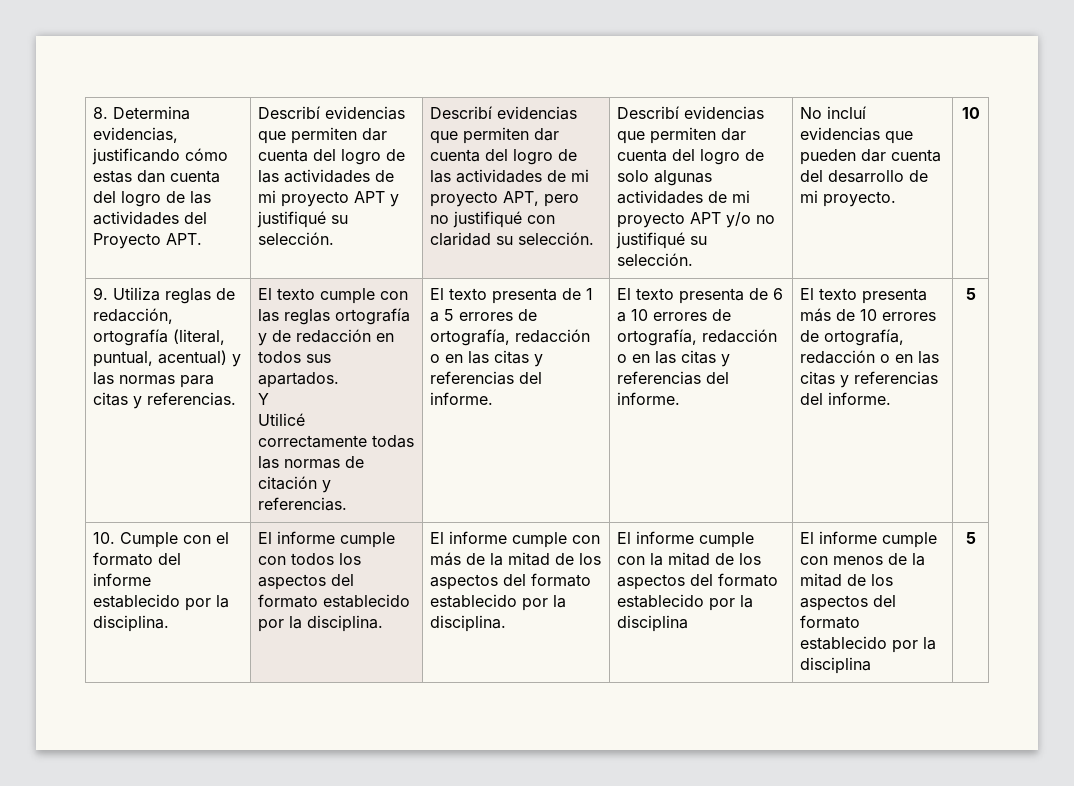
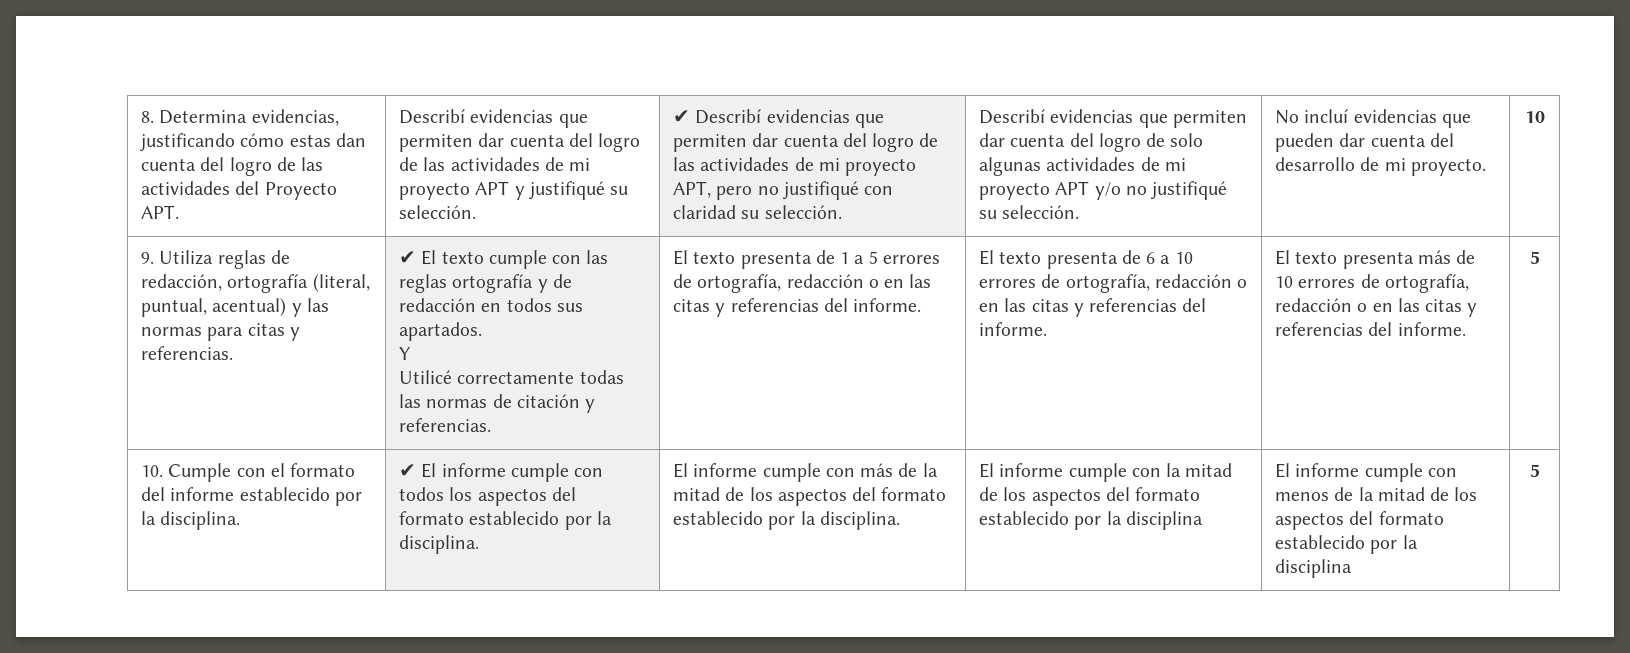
- Describí evidencias que permiten dar cuenta del logro de las actividades de mi proyecto APT, pero no justifiqué con claridad su selección.
+ ✔ Describí evidencias que permiten dar cuenta del logro de las actividades de mi proyecto APT, pero no justifiqué con claridad su selección.
- El texto cumple con las reglas ortografía y de redacción en todos sus apartados.
+ ✔ El texto cumple con las reglas ortografía y de redacción en todos sus apartados.
- El informe cumple con todos los aspectos del formato establecido por la disciplina.
+ ✔ El informe cumple con todos los aspectos del formato establecido por la disciplina.

